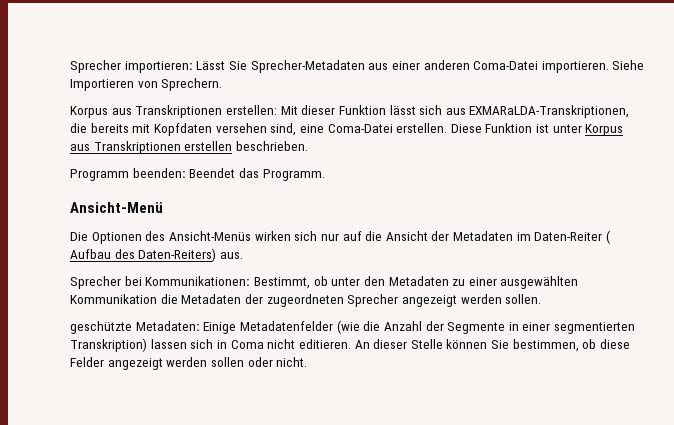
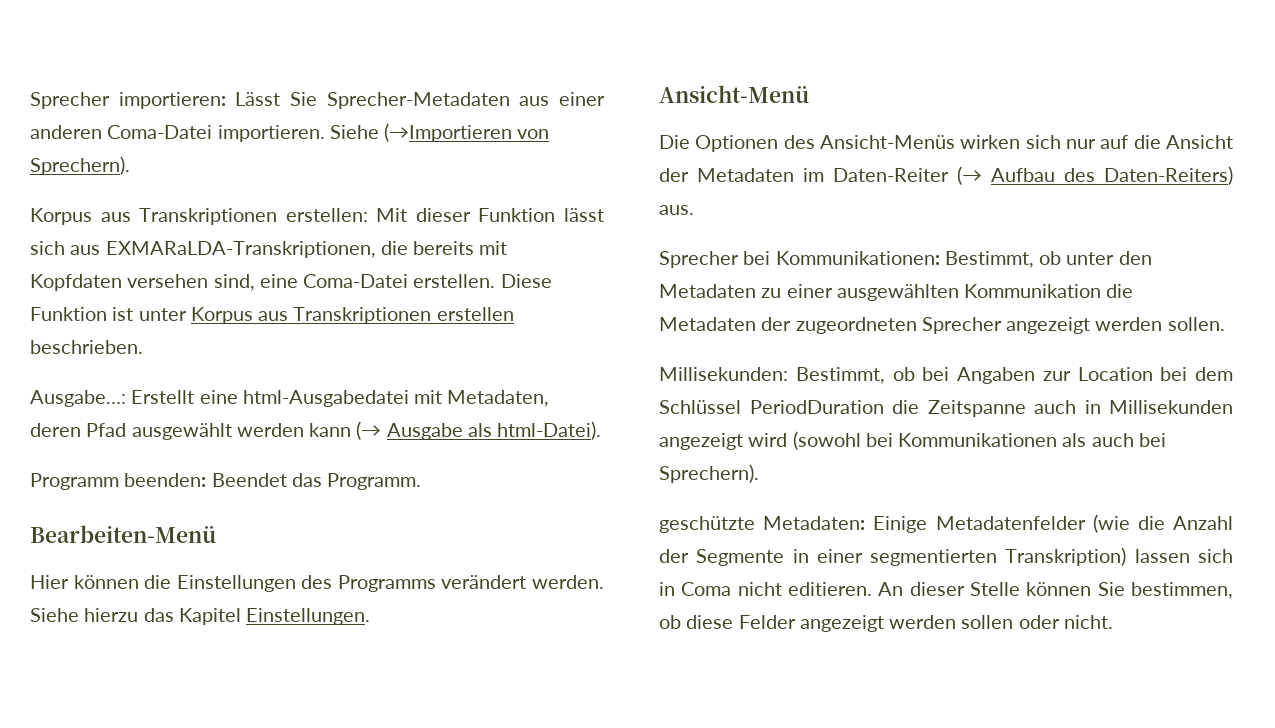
- Siehe Importieren von Sprechern.
+ Siehe (→Importieren von Sprechern).
+ Ausgabe…: Erstellt eine html-Ausgabedatei mit Metadaten, deren Pfad ausgewählt werden kann (→ Ausgabe als html-Datei).
+ Bearbeiten-Menü
+ Hier können die Einstellungen des Programms verändert werden. Siehe hierzu das Kapitel Einstellungen.
- Die Optionen des Ansicht-Menüs wirken sich nur auf die Ansicht der Metadaten im Daten-Reiter ( Aufbau des Daten-Reiters) aus.
+ Die Optionen des Ansicht-Menüs wirken sich nur auf die Ansicht der Metadaten im Daten-Reiter (→ Aufbau des Daten-Reiters) aus.
+ Millisekunden: Bestimmt, ob bei Angaben zur Location bei dem Schlüssel PeriodDuration die Zeitspanne auch in Millisekunden angezeigt wird (sowohl bei Kommunikationen als auch bei Sprechern).

